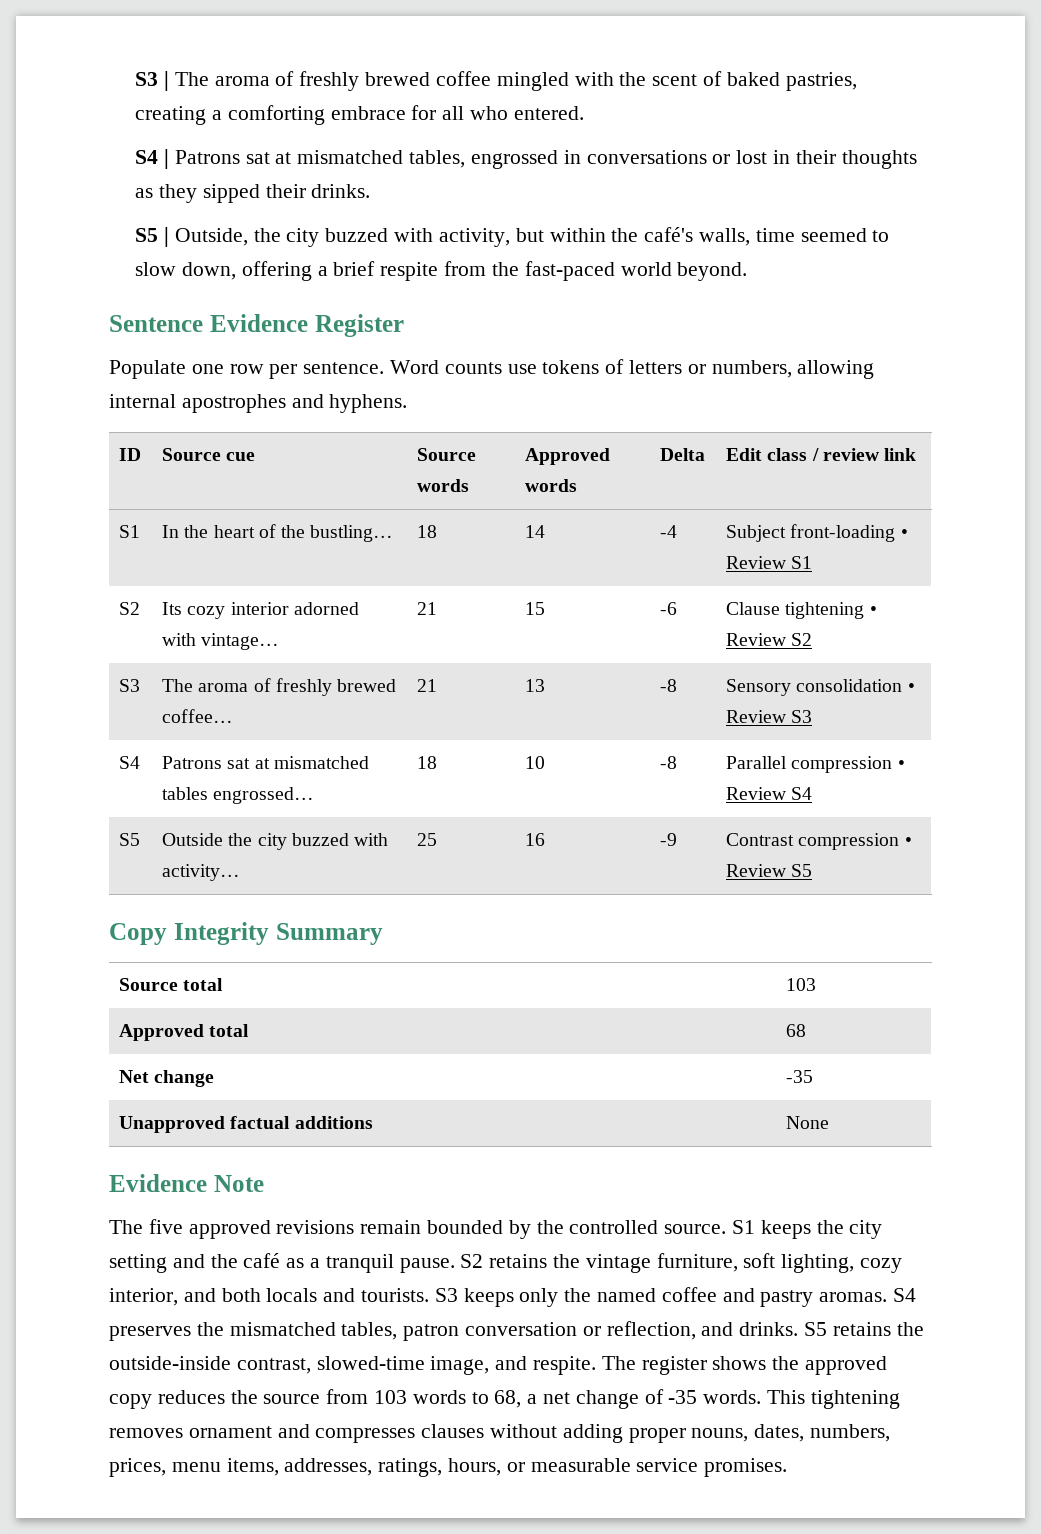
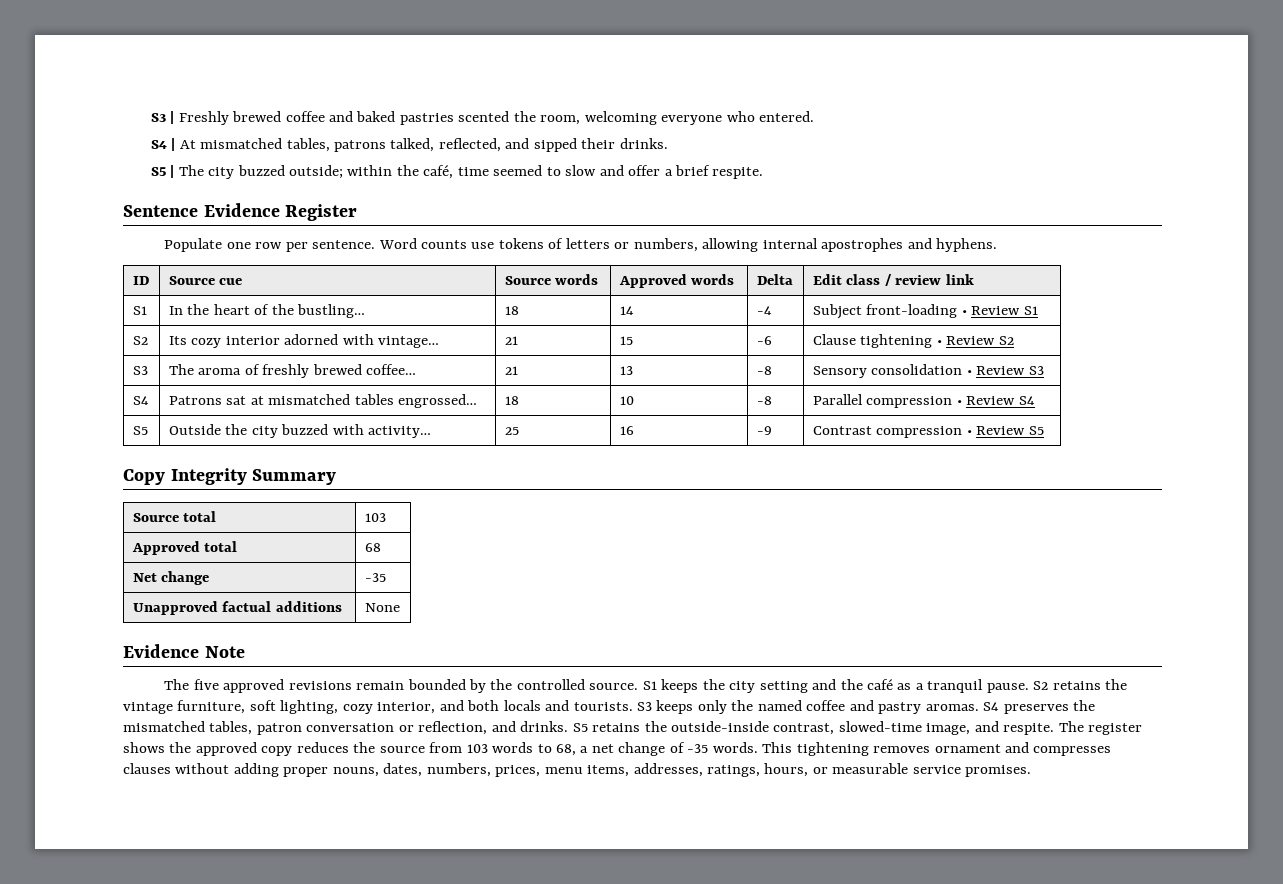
- S3 | The aroma of freshly brewed coffee mingled with the scent of baked pastries, creating a comforting embrace for all who entered.
- S4 | Patrons sat at mismatched tables, engrossed in conversations or lost in their thoughts as they sipped their drinks.
+ S3 | Freshly brewed coffee and baked pastries scented the room, welcoming everyone who entered.
+ S4 | At mismatched tables, patrons talked, reflected, and sipped their drinks.
- S5 | Outside, the city buzzed with activity, but within the café's walls, time seemed to slow down, offering a brief respite from the fast-paced world beyond.
+ S5 | The city buzzed outside; within the café, time seemed to slow and offer a brief respite.

